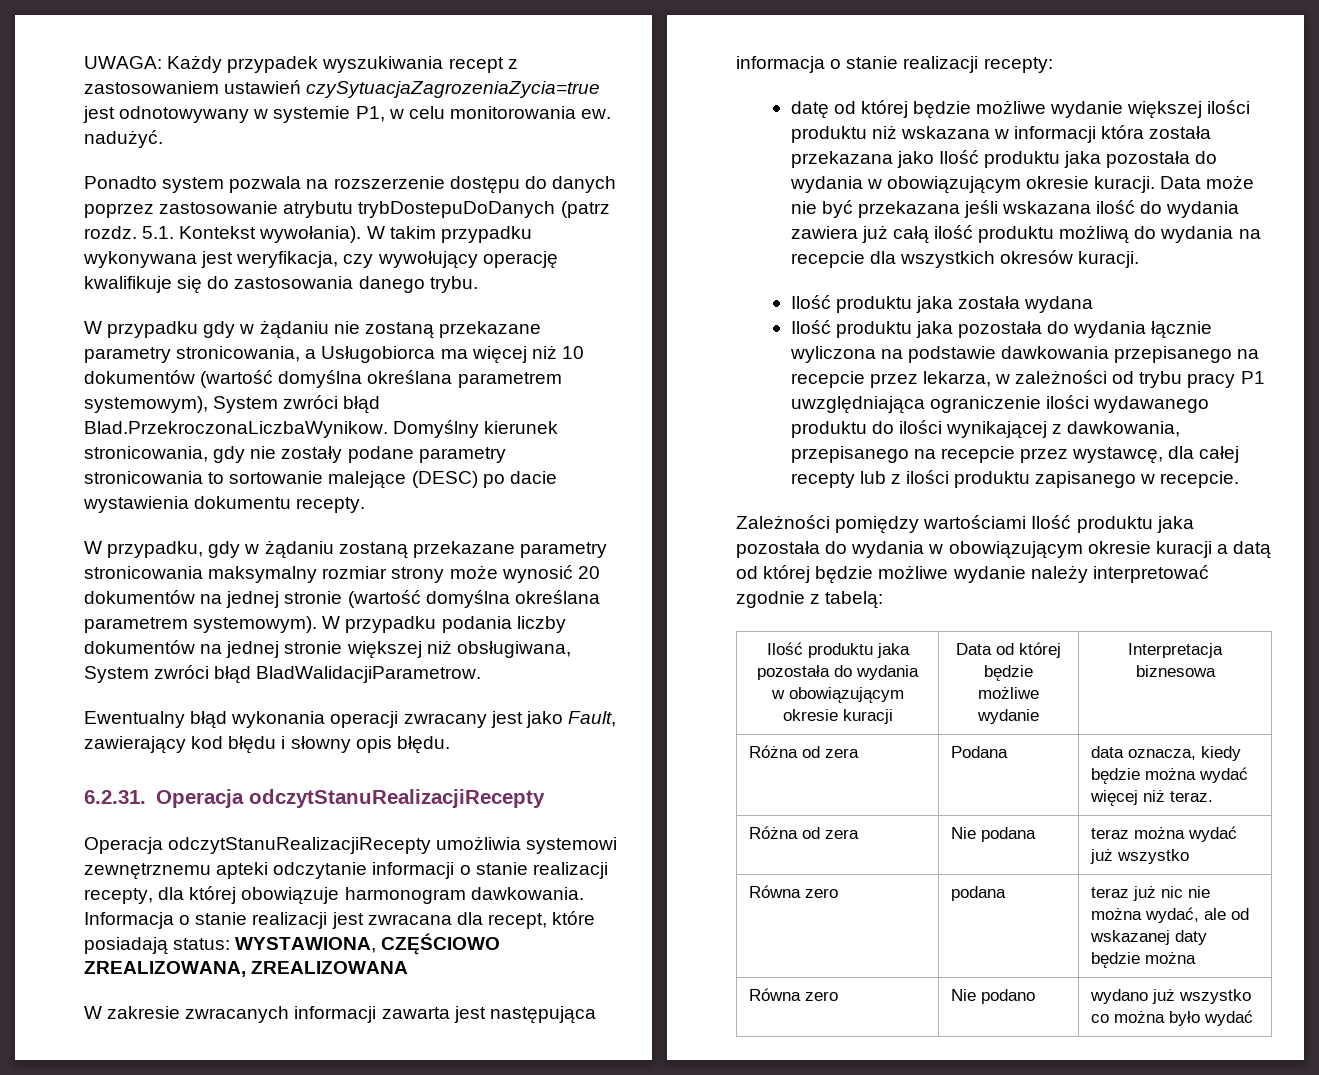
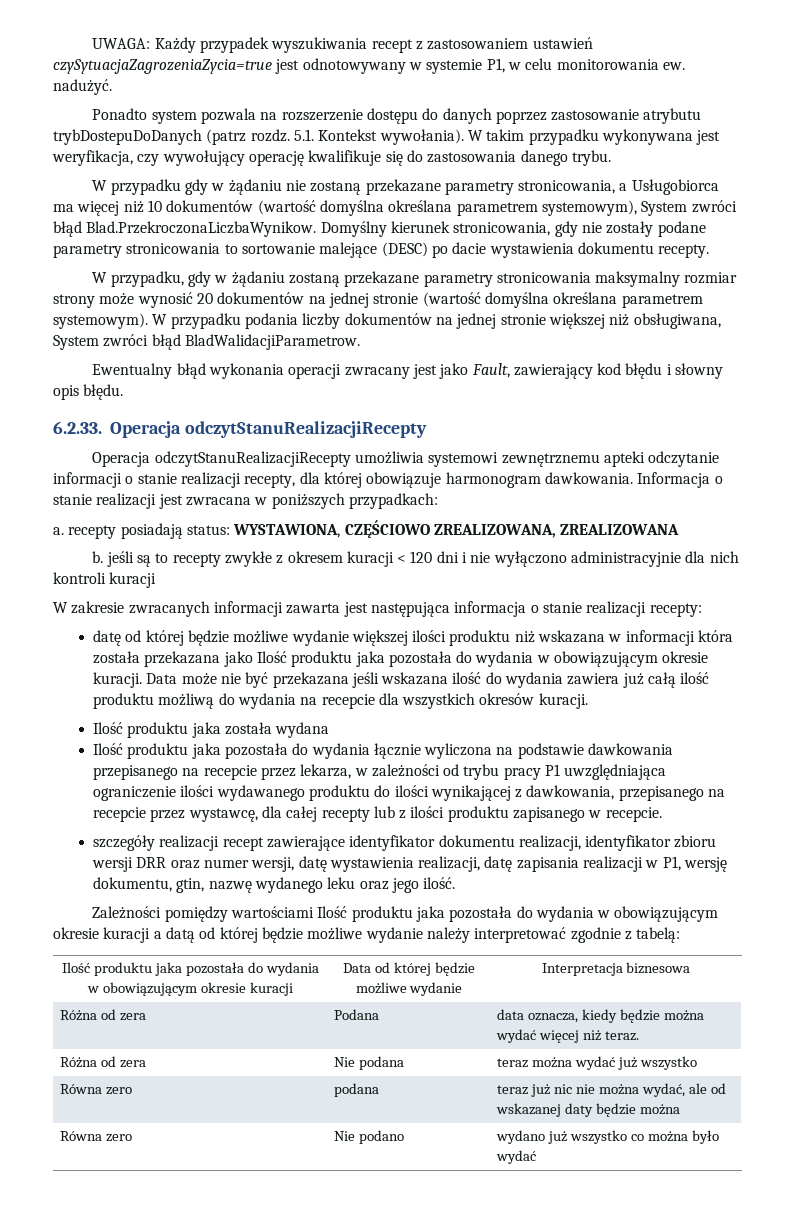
- 6.2.31. Operacja odczytStanuRealizacjiRecepty
+ 6.2.33. Operacja odczytStanuRealizacjiRecepty
- Informacja o stanie realizacji jest zwracana dla recept, które posiadają status: WYSTAWIONA, CZĘŚCIOWO ZREALIZOWANA, ZREALIZOWANA
+ Informacja o stanie realizacji jest zwracana w poniższych przypadkach:
+ a. recepty posiadają status: WYSTAWIONA, CZĘŚCIOWO ZREALIZOWANA, ZREALIZOWANA
+ b. jeśli są to recepty zwykłe z okresem kuracji < 120 dni i nie wyłączono administracyjnie dla nich kontroli kuracji
+ szczegóły realizacji recept zawierające identyfikator dokumentu realizacji, identyfikator zbioru wersji DRR oraz numer wersji, datę wystawienia realizacji, datę zapisania realizacji w P1, wersję dokumentu, gtin, nazwę wydanego leku oraz jego ilość.

